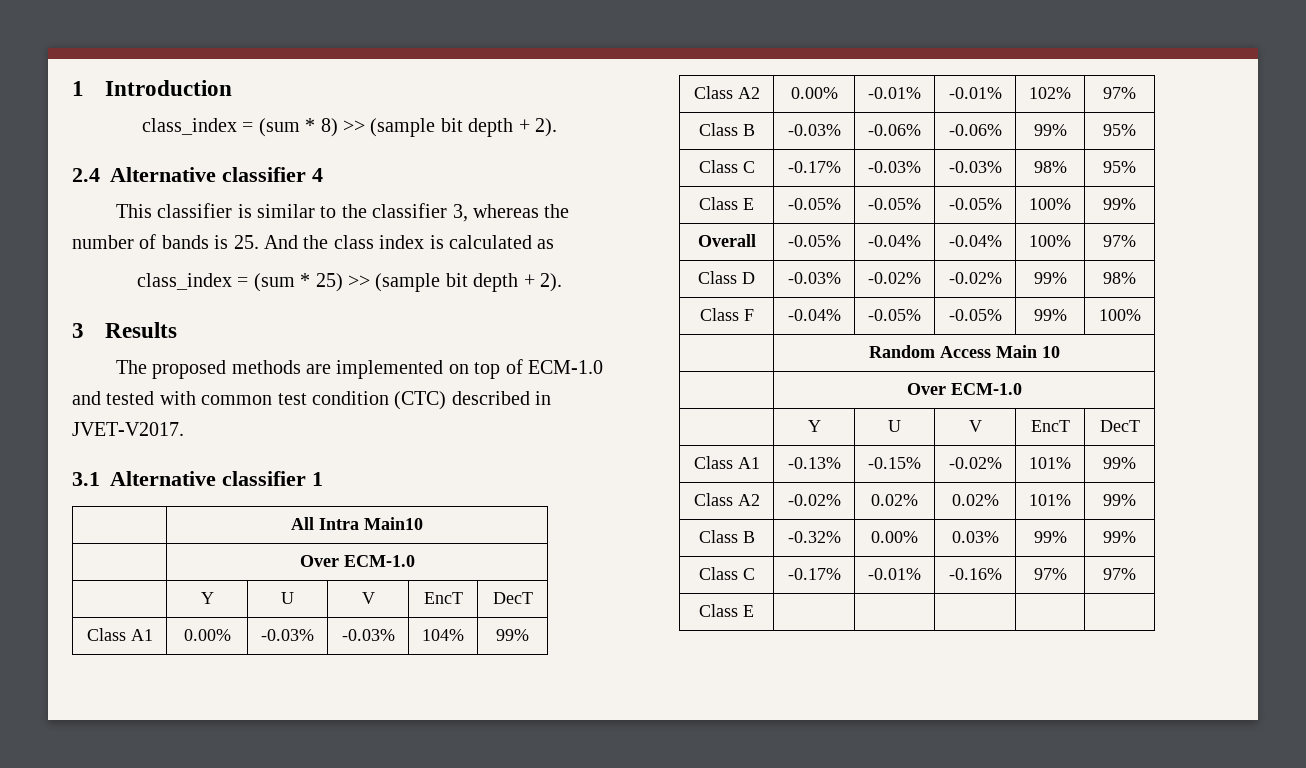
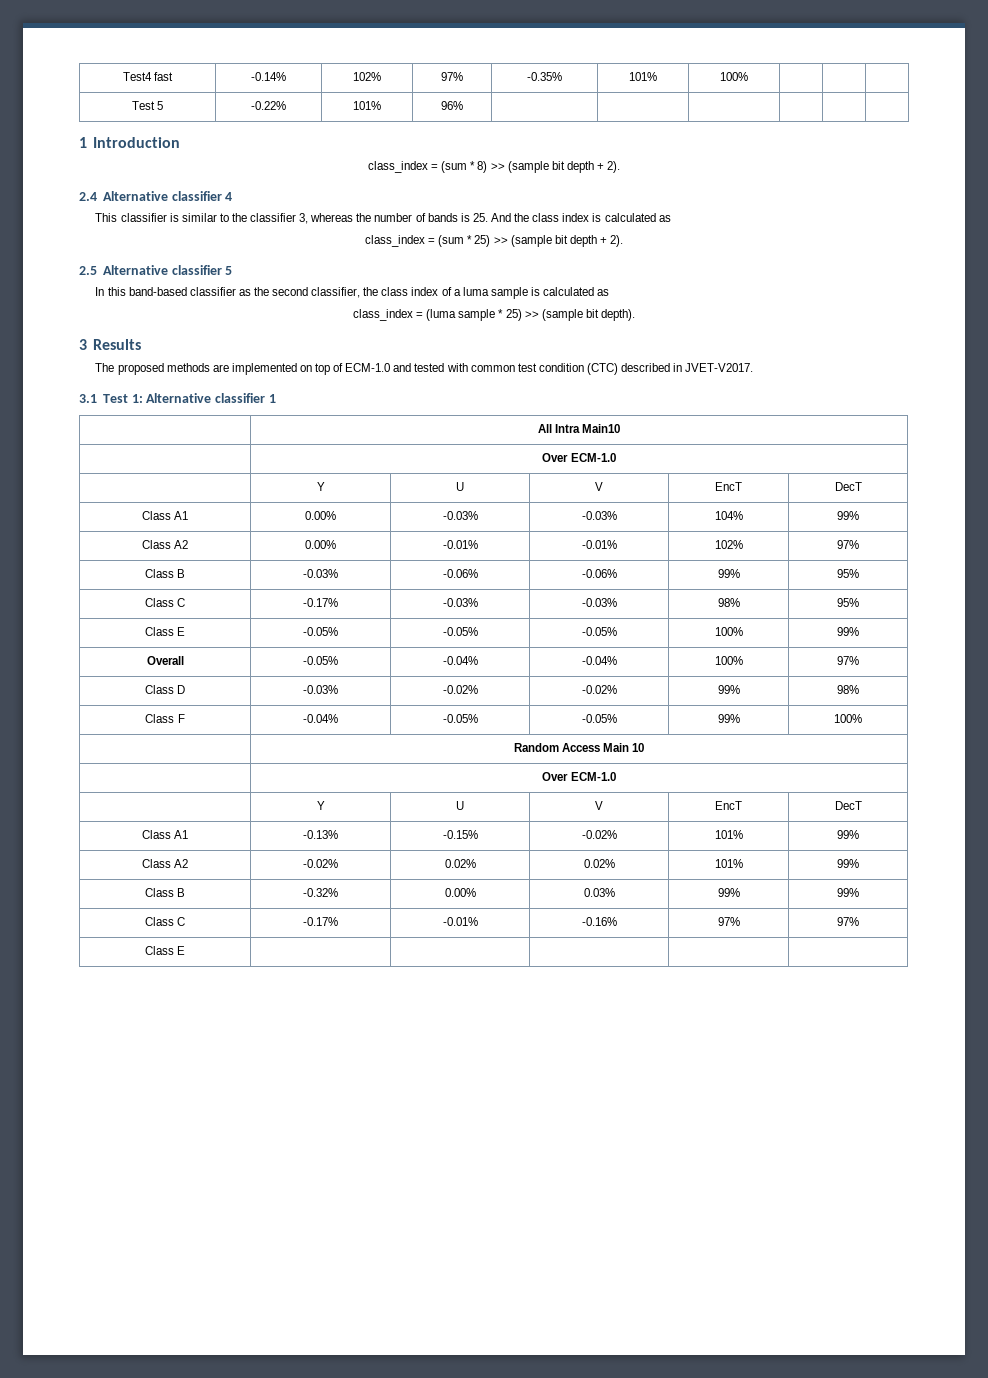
+ Test4 fast | -0.14% | 102% | 97% | -0.35% | 101% | 100% | | |
+ Test 5 | -0.22% | 101% | 96% | | | | | |
+ 2.5 Alternative classifier 5
+ In this band-based classifier as the second classifier, the class index of a luma sample is calculated as
+ class_index = (luma sample * 25) >> (sample bit depth).
- 3.1 Alternative classifier 1
+ 3.1 Test 1: Alternative classifier 1

